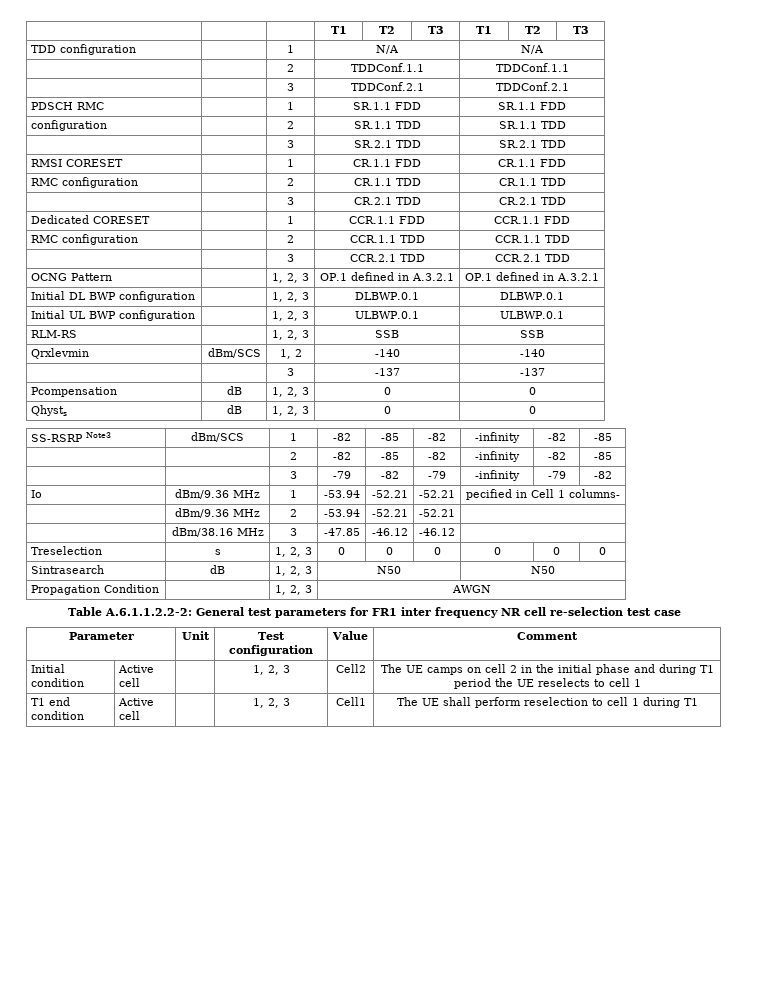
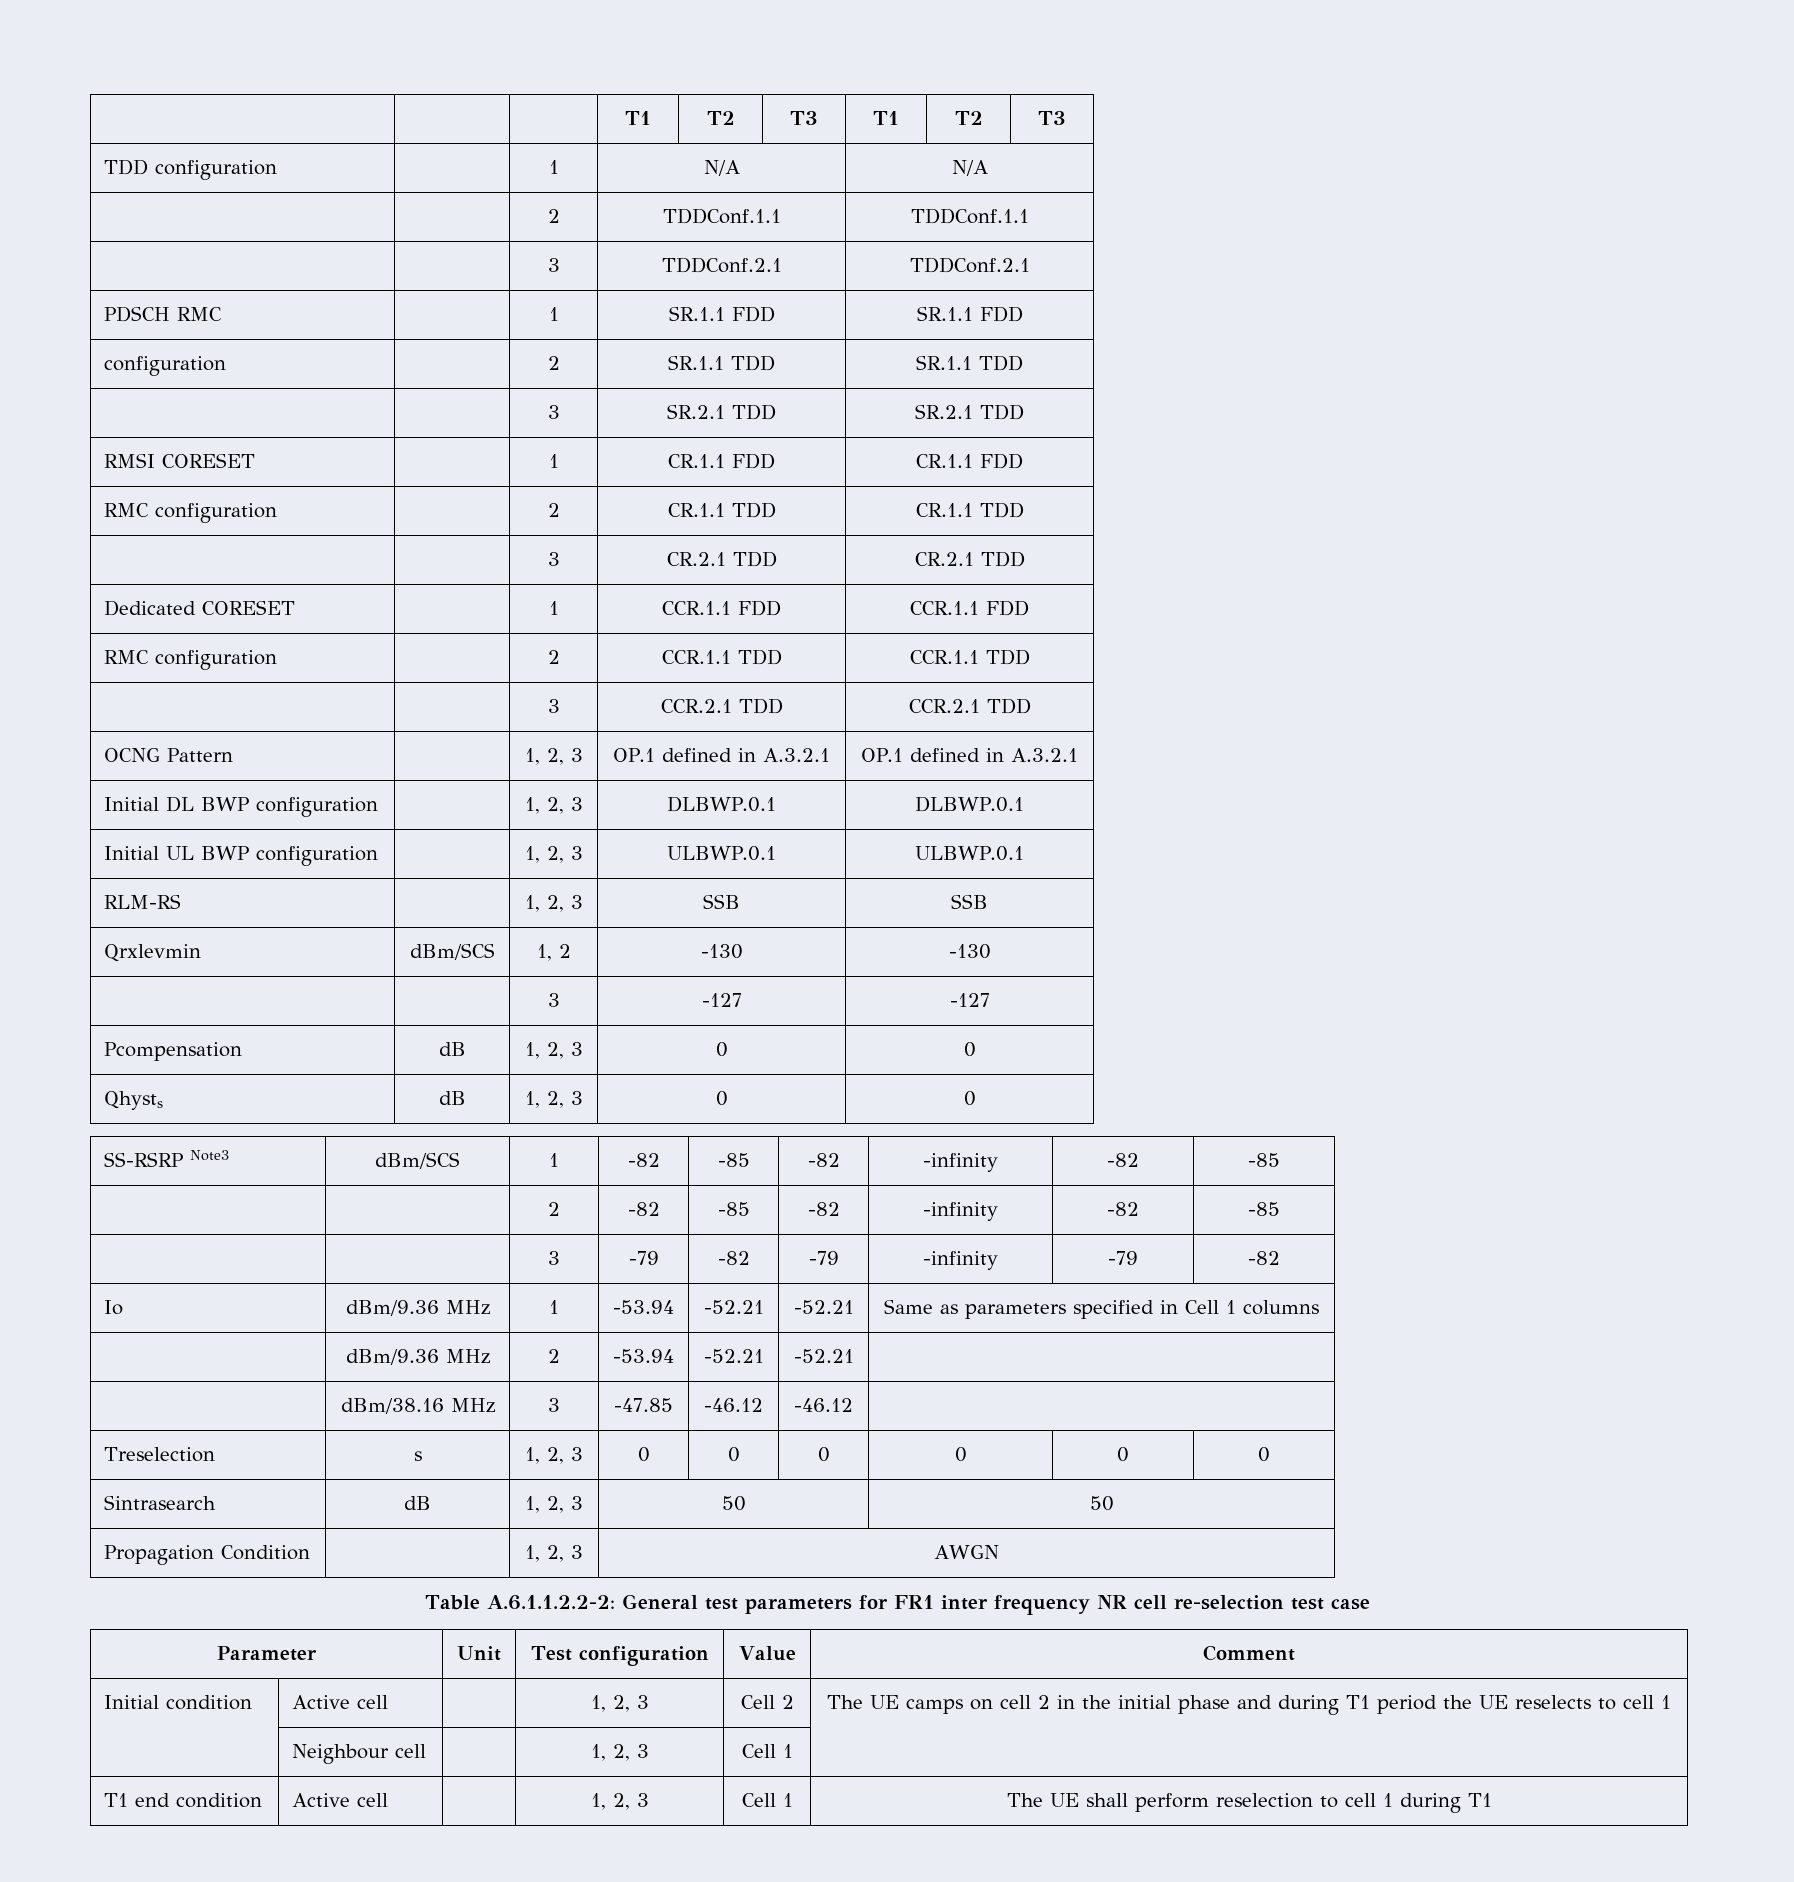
- Qrxlevmin | dBm/SCS | 1, 2 | -140 | -140
- | | 3 | -137 | -137
+ Qrxlevmin | dBm/SCS | 1, 2 | -130 | -130
+ | | 3 | -127 | -127
- Io | dBm/9.36 MHz | 1 | -53.94 | -52.21 | -52.21 | pecified in Cell 1 columns-
+ Io | dBm/9.36 MHz | 1 | -53.94 | -52.21 | -52.21 | Same as parameters specified in Cell 1 columns
- Sintrasearch | dB | 1, 2, 3 | N50 | N50
+ Sintrasearch | dB | 1, 2, 3 | 50 | 50
- Initial condition | Active cell | | 1, 2, 3 | Cell2 | The UE camps on cell 2 in the initial phase and during T1 period the UE reselects to cell 1
+ Initial condition | Active cell | | 1, 2, 3 | Cell 2 | The UE camps on cell 2 in the initial phase and during T1 period the UE reselects to cell 1
+ | Neighbour cell | | 1, 2, 3 | Cell 1 |
- T1 end condition | Active cell | | 1, 2, 3 | Cell1 | The UE shall perform reselection to cell 1 during T1
+ T1 end condition | Active cell | | 1, 2, 3 | Cell 1 | The UE shall perform reselection to cell 1 during T1

